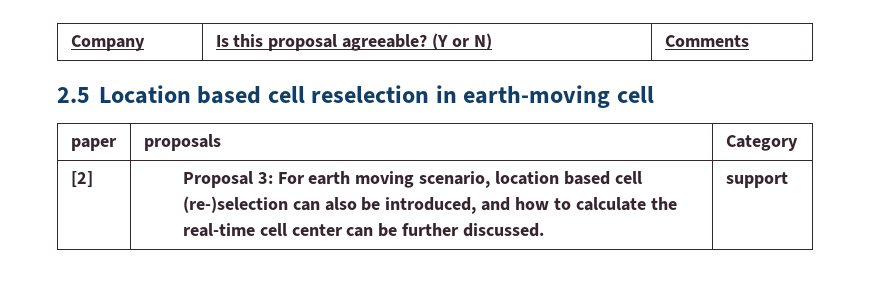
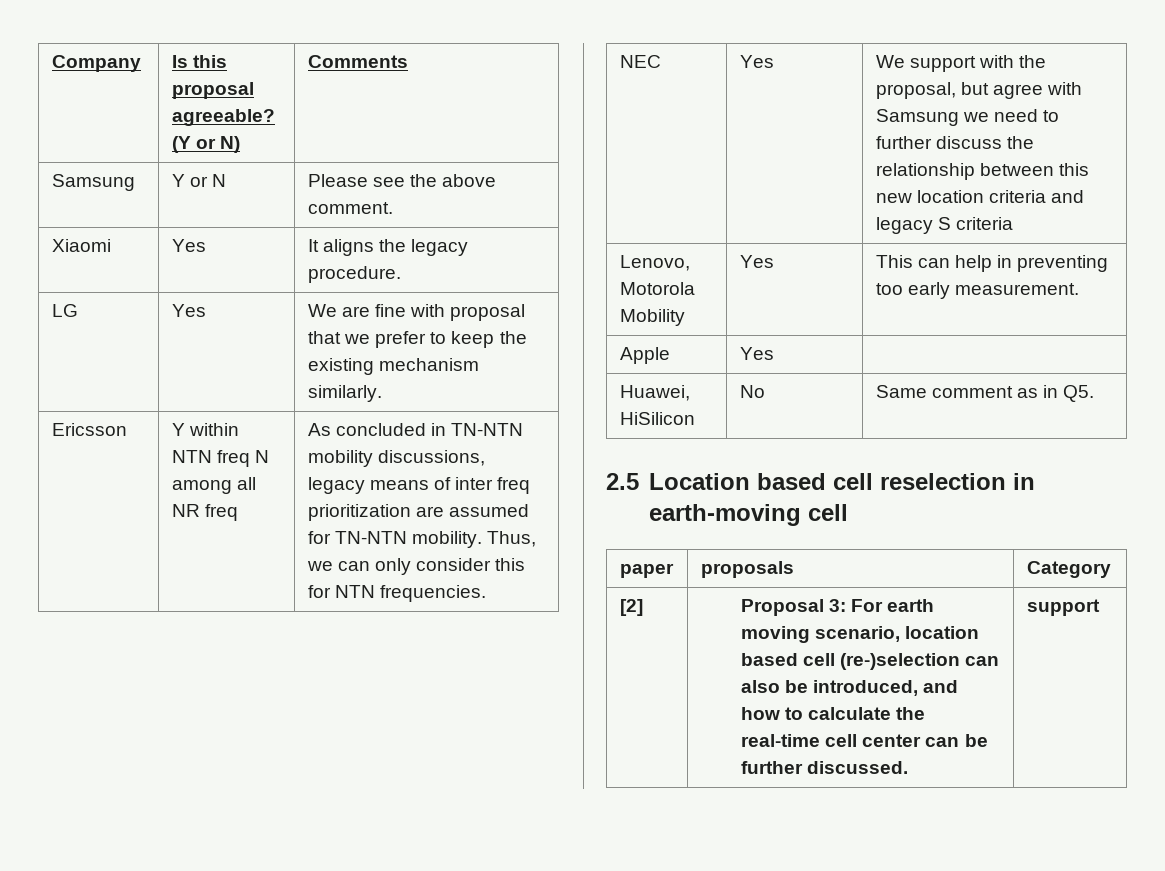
+ Samsung | Y or N | Please see the above comment.
+ Xiaomi | Yes | It aligns the legacy procedure.
+ LG | Yes | We are fine with proposal that we prefer to keep the existing mechanism similarly.
+ Ericsson | Y within NTN freq N among all NR freq | As concluded in TN-NTN mobility discussions, legacy means of inter freq prioritization are assumed for TN-NTN mobility. Thus, we can only consider this for NTN frequencies.
+ NEC | Yes | We support with the proposal, but agree with Samsung we need to further discuss the relationship between this new location criteria and legacy S criteria
+ Lenovo, Motorola Mobility | Yes | This can help in preventing too early measurement.
+ Apple | Yes |
+ Huawei, HiSilicon | No | Same comment as in Q5.

